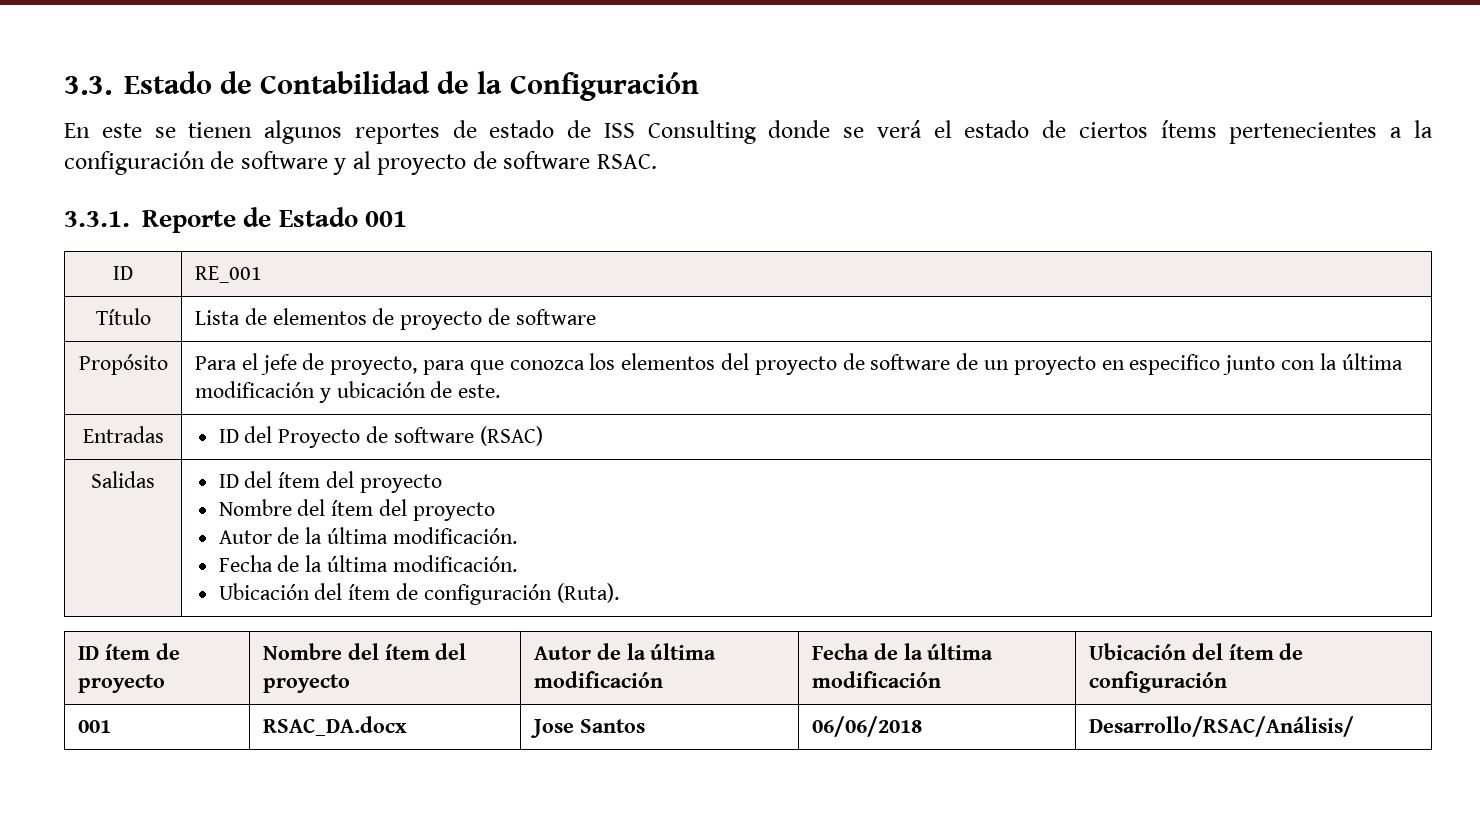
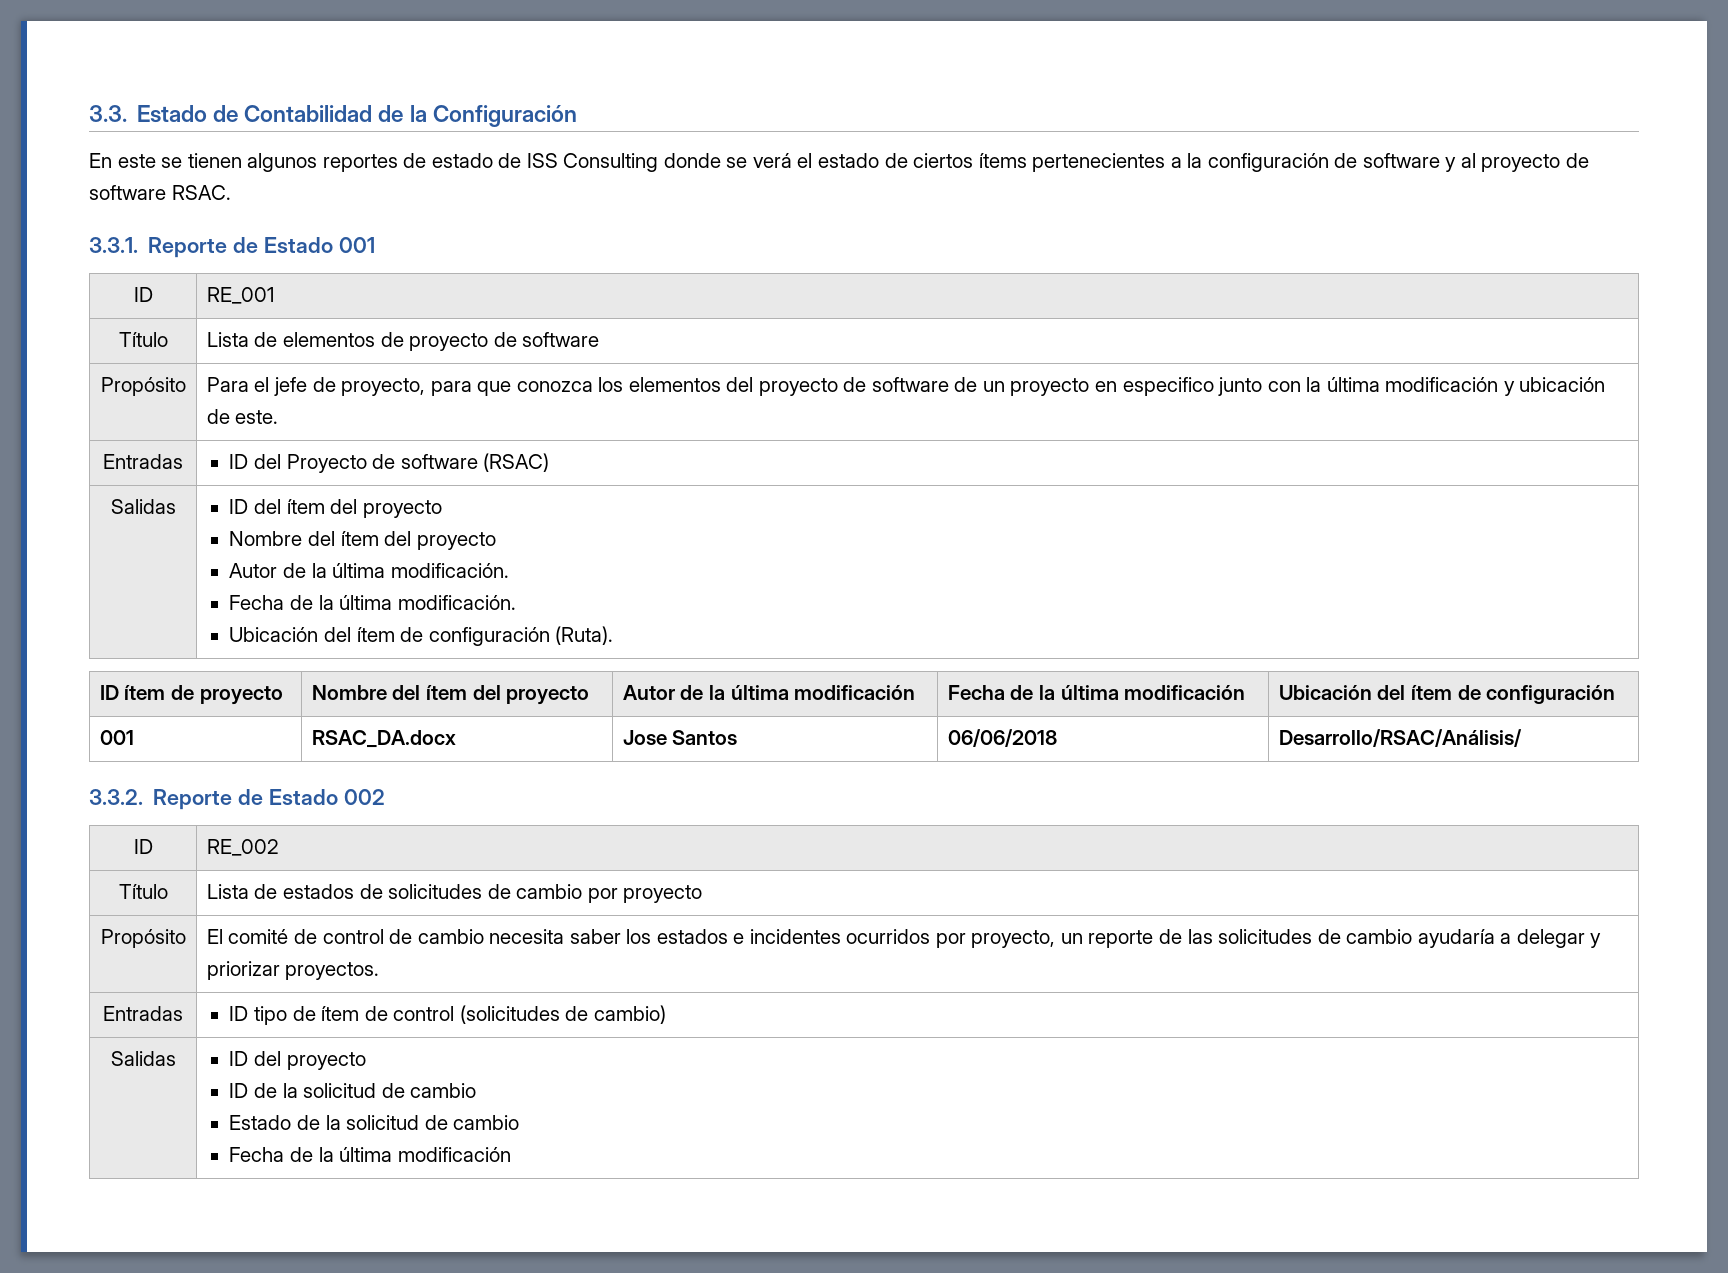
+ 3.3.2. Reporte de Estado 002
+ ID | RE_002
+ Título | Lista de estados de solicitudes de cambio por proyecto
+ Propósito | El comité de control de cambio necesita saber los estados e incidentes ocurridos por proyecto, un reporte de las solicitudes de cambio ayudaría a delegar y priorizar proyectos.
+ Entradas | ID tipo de ítem de control (solicitudes de cambio)
+ Salidas | ID del proyecto
+ ID de la solicitud de cambio
+ Estado de la solicitud de cambio
+ Fecha de la última modificación

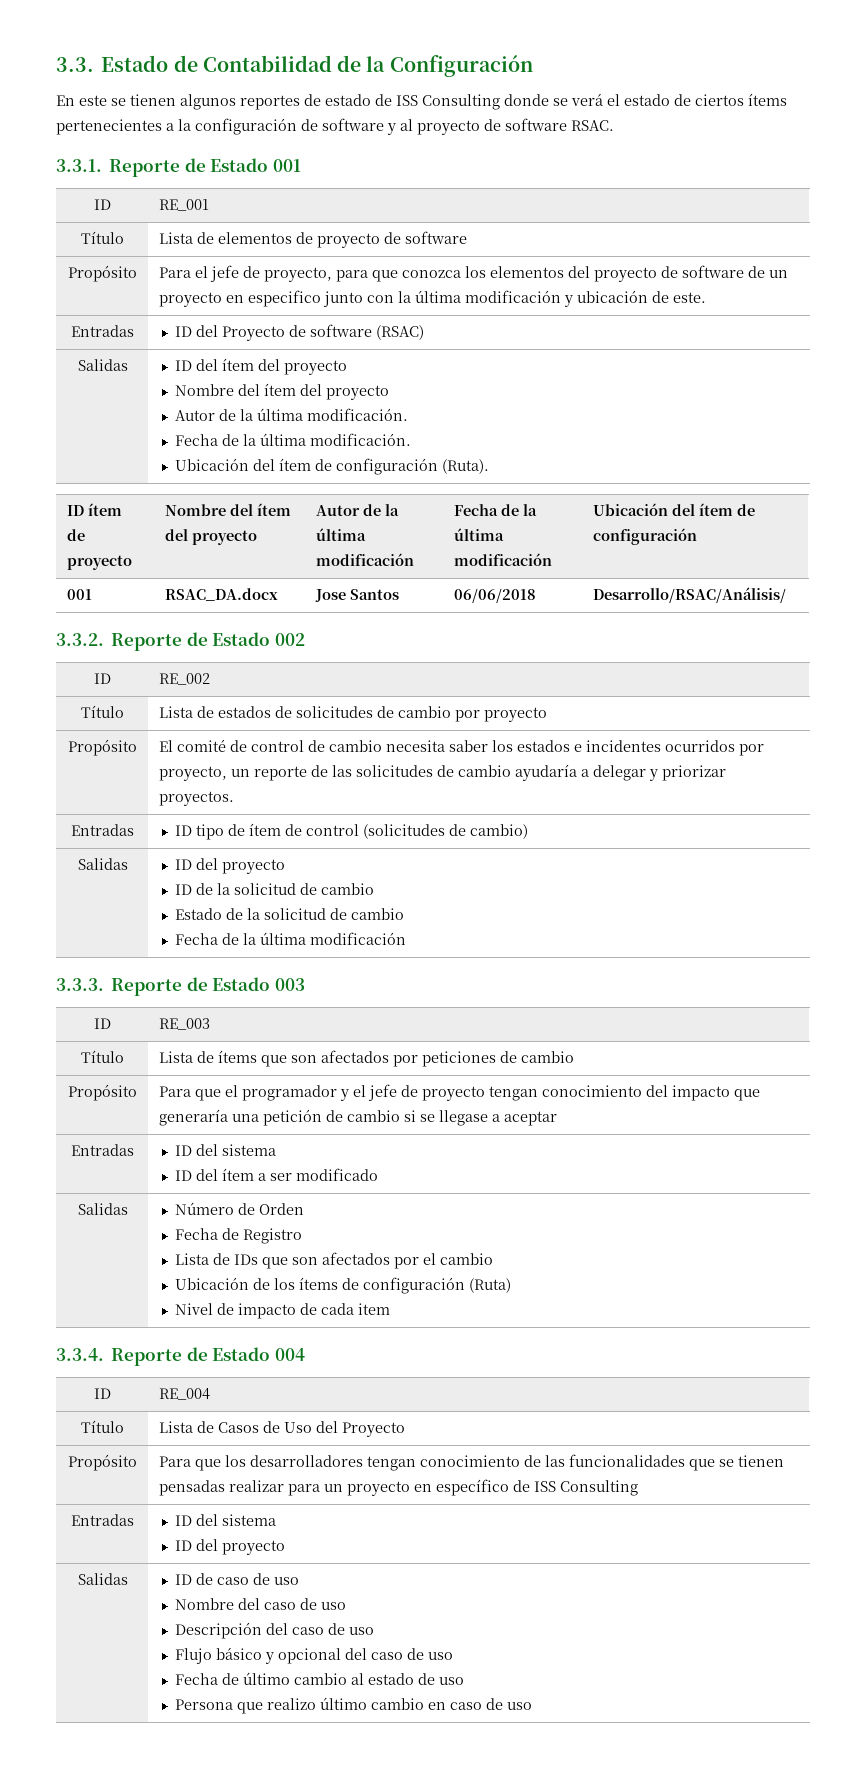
+ 3.3.3. Reporte de Estado 003
+ ID | RE_003
+ Título | Lista de ítems que son afectados por peticiones de cambio
+ Propósito | Para que el programador y el jefe de proyecto tengan conocimiento del impacto que generaría una petición de cambio si se llegase a aceptar
+ Entradas | ID del sistema
+ ID del ítem a ser modificado
+ Salidas | Número de Orden
+ Fecha de Registro
+ Lista de IDs que son afectados por el cambio
+ Ubicación de los ítems de configuración (Ruta)
+ Nivel de impacto de cada item
+ 3.3.4. Reporte de Estado 004
+ ID | RE_004
+ Título | Lista de Casos de Uso del Proyecto
+ Propósito | Para que los desarrolladores tengan conocimiento de las funcionalidades que se tienen pensadas realizar para un proyecto en específico de ISS Consulting
+ Entradas | ID del sistema
+ ID del proyecto
+ Salidas | ID de caso de uso
+ Nombre del caso de uso
+ Descripción del caso de uso
+ Flujo básico y opcional del caso de uso
+ Fecha de último cambio al estado de uso
+ Persona que realizo último cambio en caso de uso

